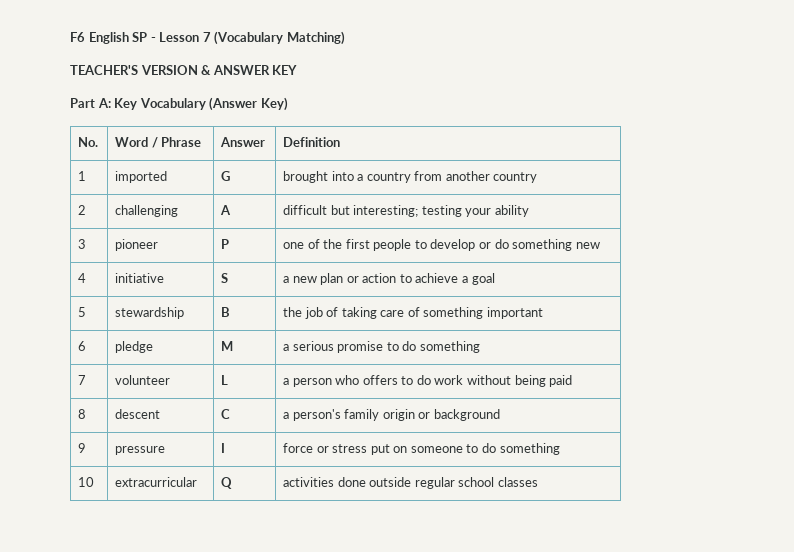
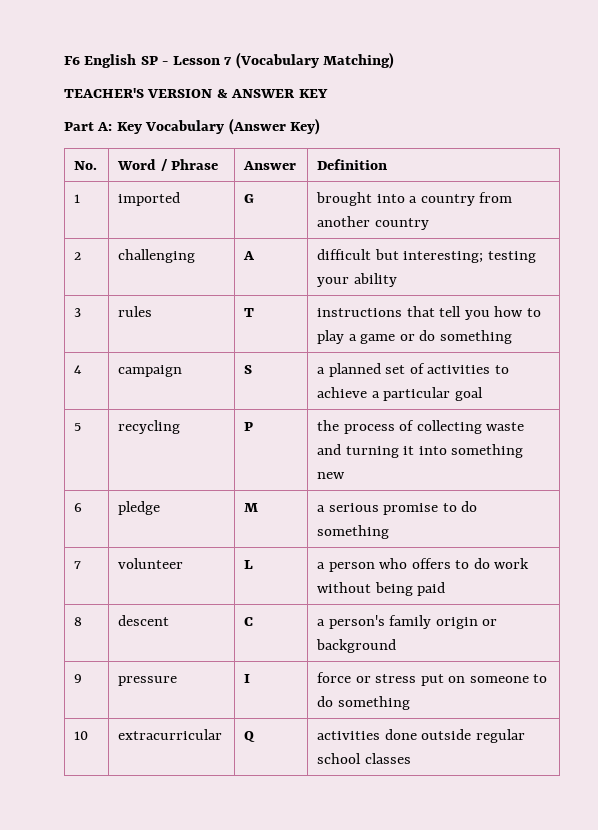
- 3 | pioneer | P | one of the first people to develop or do something new
+ 3 | rules | T | instructions that tell you how to play a game or do something
- 4 | initiative | S | a new plan or action to achieve a goal
+ 4 | campaign | S | a planned set of activities to achieve a particular goal
- 5 | stewardship | B | the job of taking care of something important
+ 5 | recycling | P | the process of collecting waste and turning it into something new

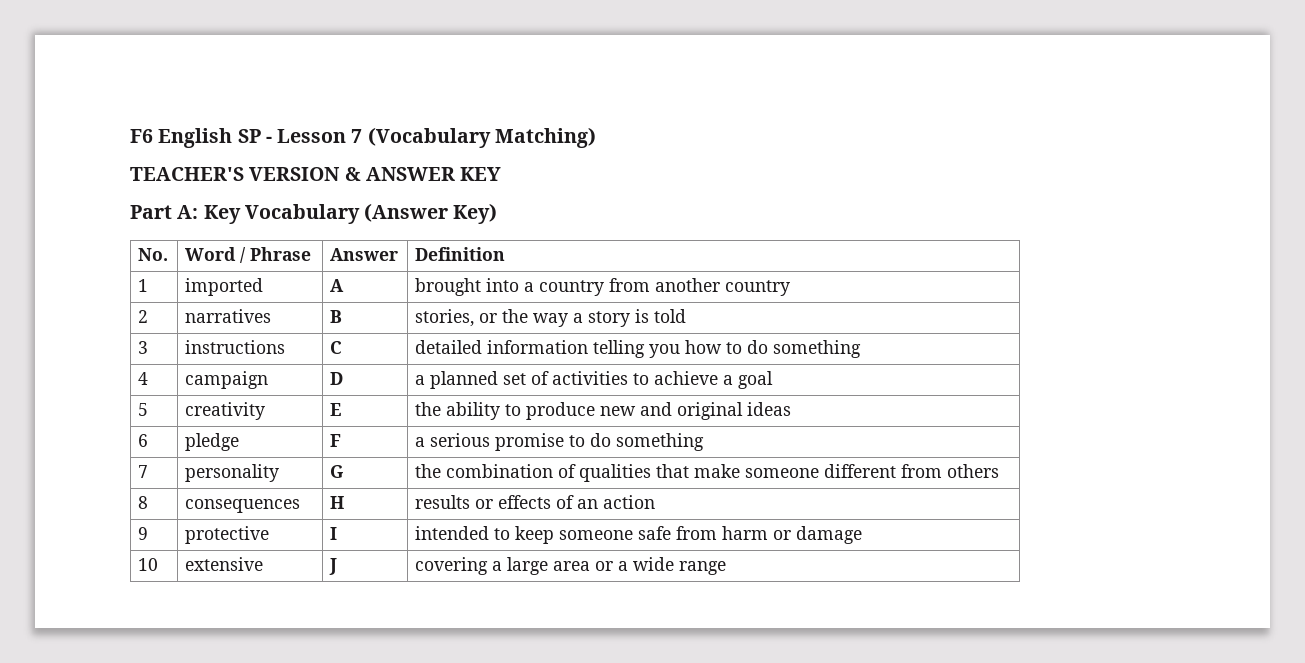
- 1 | imported | G | brought into a country from another country
+ 1 | imported | A | brought into a country from another country
- 2 | challenging | A | difficult but interesting; testing your ability
- 3 | rules | T | instructions that tell you how to play a game or do something
+ 2 | narratives | B | stories, or the way a story is told
+ 3 | instructions | C | detailed information telling you how to do something
- 4 | campaign | S | a planned set of activities to achieve a particular goal
+ 4 | campaign | D | a planned set of activities to achieve a goal
- 5 | recycling | P | the process of collecting waste and turning it into something new
+ 5 | creativity | E | the ability to produce new and original ideas
- 6 | pledge | M | a serious promise to do something
+ 6 | pledge | F | a serious promise to do something
- 7 | volunteer | L | a person who offers to do work without being paid
- 8 | descent | C | a person's family origin or background
+ 7 | personality | G | the combination of qualities that make someone different from others
+ 8 | consequences | H | results or effects of an action
- 9 | pressure | I | force or stress put on someone to do something
- 10 | extracurricular | Q | activities done outside regular school classes
+ 9 | protective | I | intended to keep someone safe from harm or damage
+ 10 | extensive | J | covering a large area or a wide range

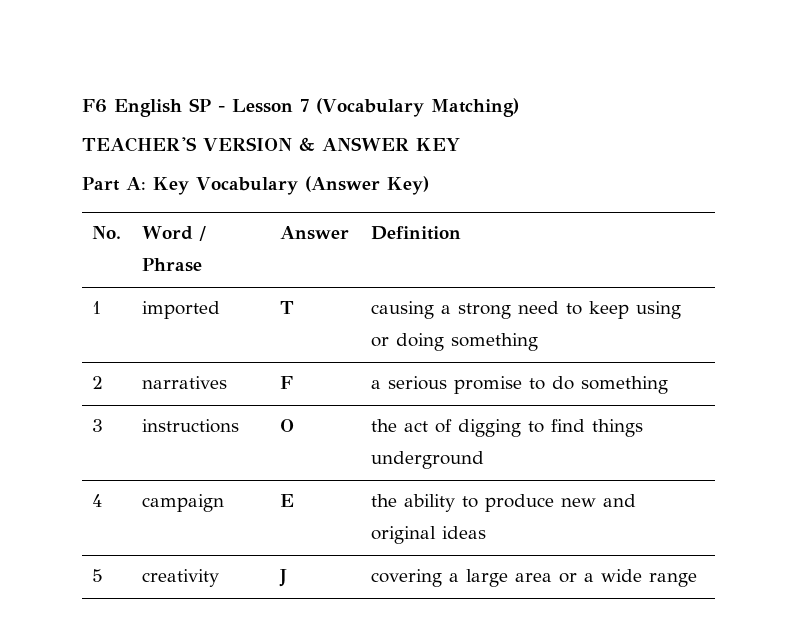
- 1 | imported | A | brought into a country from another country
- 2 | narratives | B | stories, or the way a story is told
- 3 | instructions | C | detailed information telling you how to do something
- 4 | campaign | D | a planned set of activities to achieve a goal
- 5 | creativity | E | the ability to produce new and original ideas
+ 1 | imported | T | causing a strong need to keep using or doing something
+ 2 | narratives | F | a serious promise to do something
+ 3 | instructions | O | the act of digging to find things underground
+ 4 | campaign | E | the ability to produce new and original ideas
- 6 | pledge | F | a serious promise to do something
- 7 | personality | G | the combination of qualities that make someone different from others
- 8 | consequences | H | results or effects of an action
- 9 | protective | I | intended to keep someone safe from harm or damage
- 10 | extensive | J | covering a large area or a wide range
+ 5 | creativity | J | covering a large area or a wide range

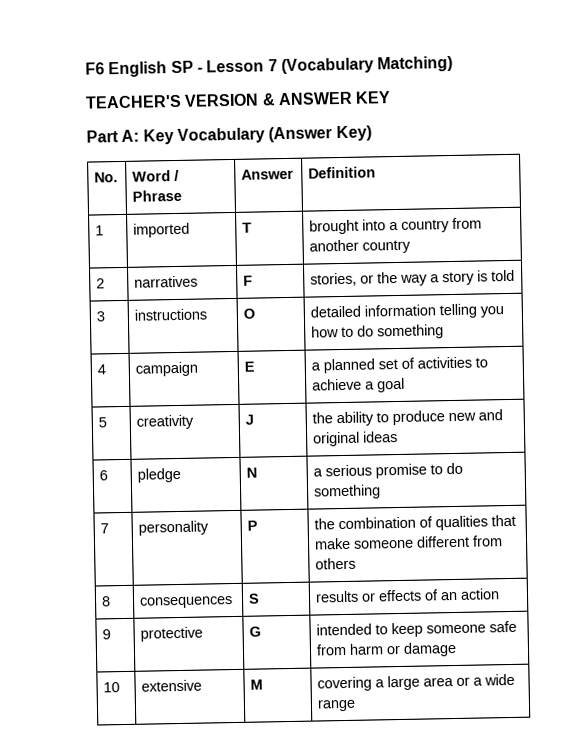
- 1 | imported | T | causing a strong need to keep using or doing something
- 2 | narratives | F | a serious promise to do something
- 3 | instructions | O | the act of digging to find things underground
- 4 | campaign | E | the ability to produce new and original ideas
+ 1 | imported | T | brought into a country from another country
+ 2 | narratives | F | stories, or the way a story is told
+ 3 | instructions | O | detailed information telling you how to do something
+ 4 | campaign | E | a planned set of activities to achieve a goal
+ 5 | creativity | J | the ability to produce new and original ideas
- 5 | creativity | J | covering a large area or a wide range
+ 6 | pledge | N | a serious promise to do something
+ 7 | personality | P | the combination of qualities that make someone different from others
+ 8 | consequences | S | results or effects of an action
+ 9 | protective | G | intended to keep someone safe from harm or damage
+ 10 | extensive | M | covering a large area or a wide range

